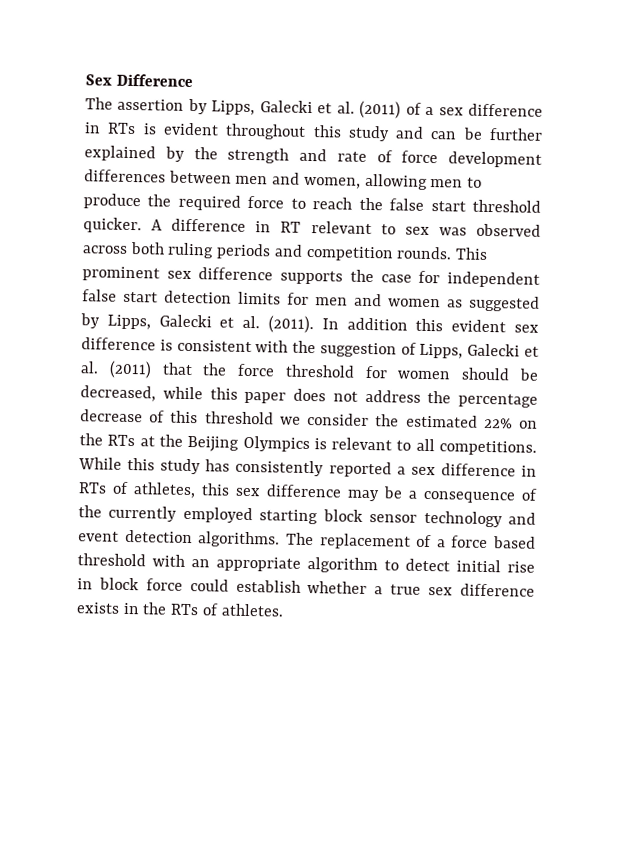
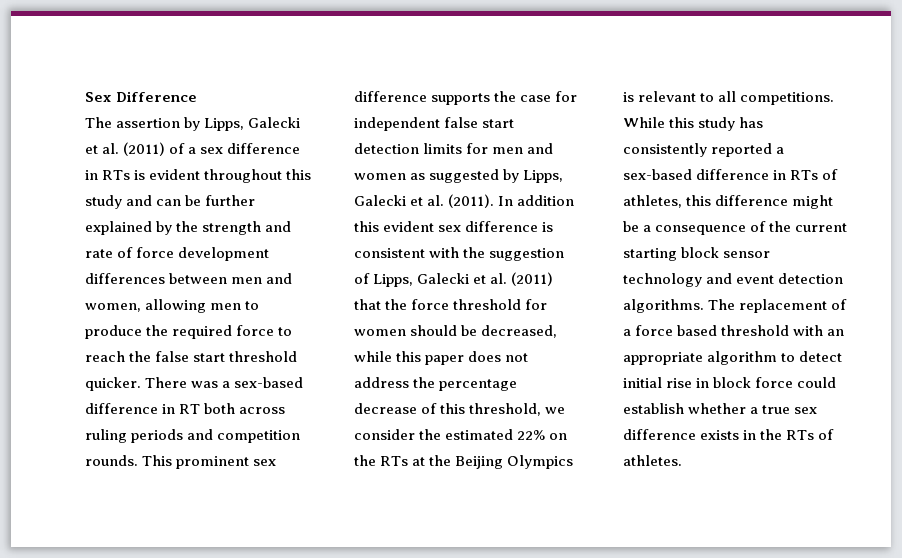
- A difference in RT relevant to sex was observed across both ruling periods and competition rounds.
+ There was a sex-based difference in RT both across ruling periods and competition rounds.
- In addition this evident sex difference is consistent with the suggestion of Lipps, Galecki et al. (2011) that the force threshold for women should be decreased, while this paper does not address the percentage decrease of this threshold we consider the estimated 22% on the RTs at the Beijing Olympics is relevant to all competitions.
+ In addition this evident sex difference is consistent with the suggestion of Lipps, Galecki et al. (2011) that the force threshold for women should be decreased, while this paper does not address the percentage decrease of this threshold, we consider the estimated 22% on the RTs at the Beijing Olympics is relevant to all competitions.
- While this study has consistently reported a sex difference in RTs of athletes, this sex difference may be a consequence of the currently employed starting block sensor technology and event detection algorithms.
+ While this study has consistently reported a sex-based difference in RTs of athletes, this difference might be a consequence of the current starting block sensor technology and event detection algorithms.

